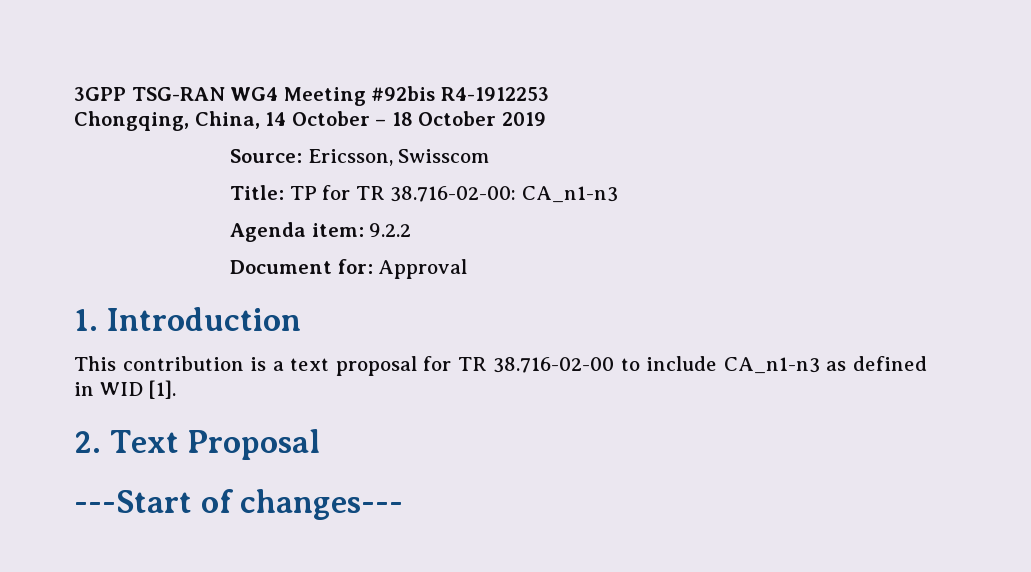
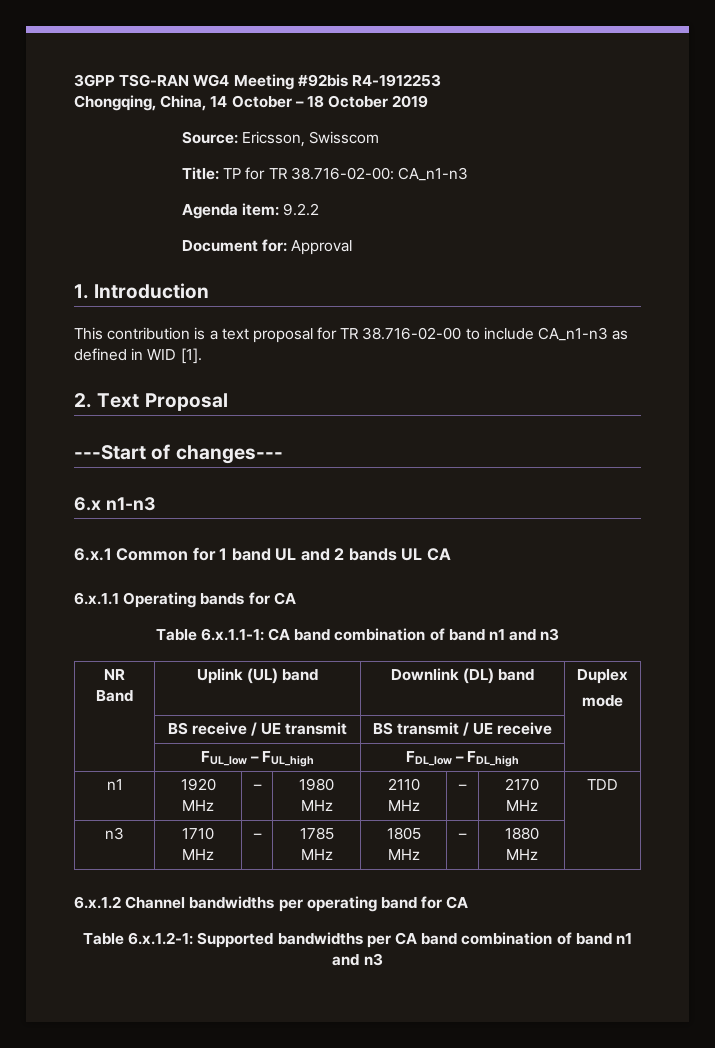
+ 6.x n1-n3
+ 6.x.1 Common for 1 band UL and 2 bands UL CA
+ 6.x.1.1 Operating bands for CA
+ Table 6.x.1.1-1: CA band combination of band n1 and n3
+ NR Band | Uplink (UL) band | Downlink (DL) band | Duplex
+ mode
+ | BS receive / UE transmit | BS transmit / UE receive |
+ | FUL_low – FUL_high | FDL_low – FDL_high |
+ n1 | 1920 MHz | – | 1980 MHz | 2110 MHz | – | 2170 MHz | TDD
+ n3 | 1710 MHz | – | 1785 MHz | 1805 MHz | – | 1880 MHz |
+ 6.x.1.2 Channel bandwidths per operating band for CA
+ Table 6.x.1.2-1: Supported bandwidths per CA band combination of band n1 and n3

